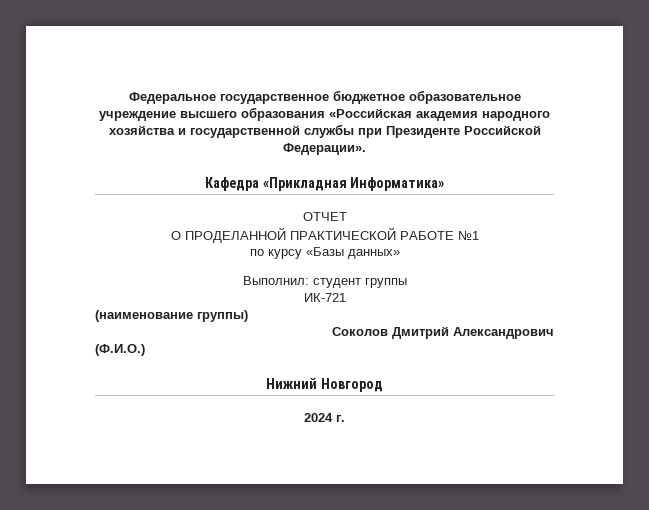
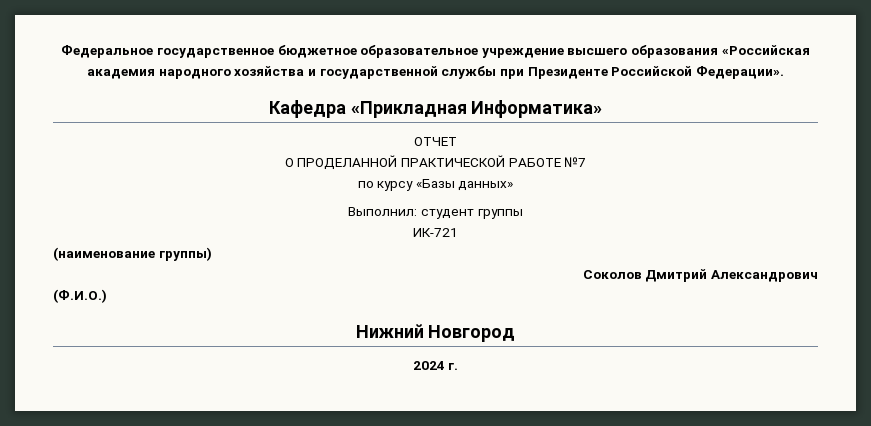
- О ПРОДЕЛАННОЙ ПРАКТИЧЕСКОЙ РАБОТЕ №1
+ О ПРОДЕЛАННОЙ ПРАКТИЧЕСКОЙ РАБОТЕ №7

